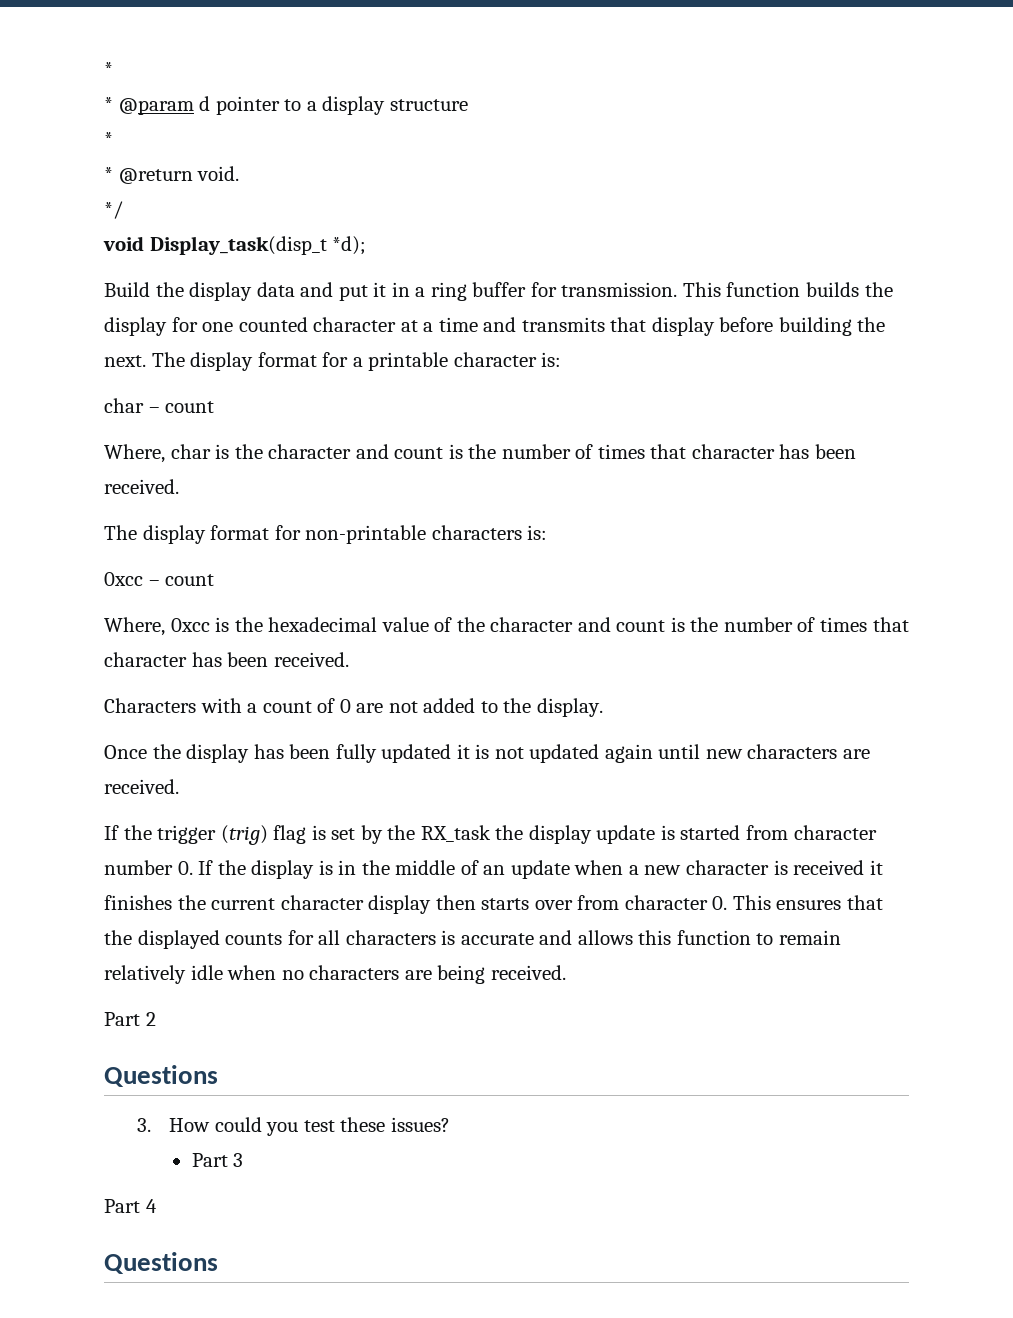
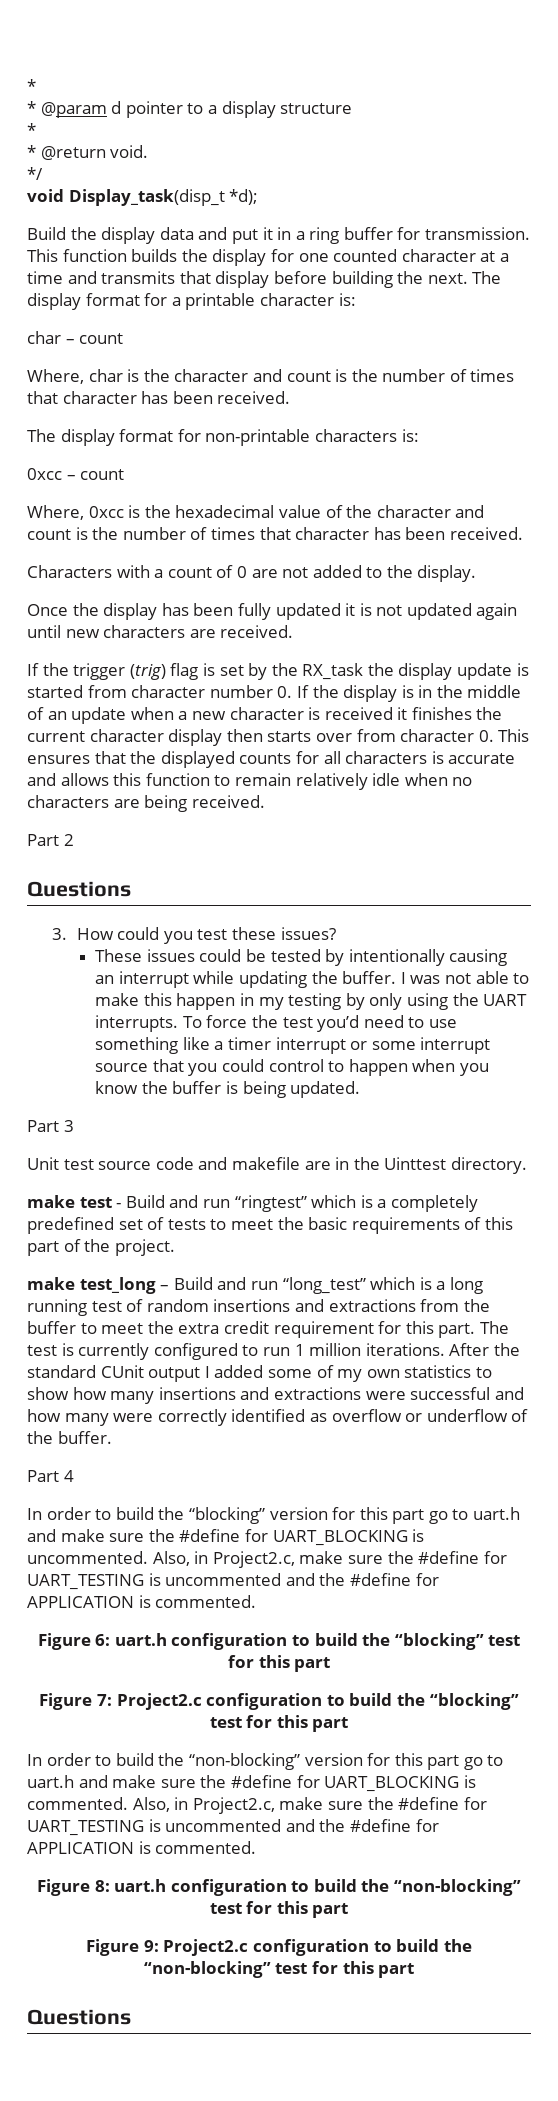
+ These issues could be tested by intentionally causing an interrupt while updating the buffer. I was not able to make this happen in my testing by only using the UART interrupts. To force the test you’d need to use something like a timer interrupt or some interrupt source that you could control to happen when you know the buffer is being updated.
  Part 3
+ Unit test source code and makefile are in the Uinttest directory.
+ make test - Build and run “ringtest” which is a completely predefined set of tests to meet the basic requirements of this part of the project.
+ make test_long – Build and run “long_test” which is a long running test of random insertions and extractions from the buffer to meet the extra credit requirement for this part. The test is currently configured to run 1 million iterations. After the standard CUnit output I added some of my own statistics to show how many insertions and extractions were successful and how many were correctly identified as overflow or underflow of the buffer.
  Part 4
+ In order to build the “blocking” version for this part go to uart.h and make sure the #define for UART_BLOCKING is uncommented. Also, in Project2.c, make sure the #define for UART_TESTING is uncommented and the #define for APPLICATION is commented.
+ Figure 6: uart.h configuration to build the “blocking” test for this part
+ Figure 7: Project2.c configuration to build the “blocking” test for this part
+ In order to build the “non-blocking” version for this part go to uart.h and make sure the #define for UART_BLOCKING is commented. Also, in Project2.c, make sure the #define for UART_TESTING is uncommented and the #define for APPLICATION is commented.
+ Figure 8: uart.h configuration to build the “non-blocking” test for this part
+ Figure 9: Project2.c configuration to build the “non-blocking” test for this part

